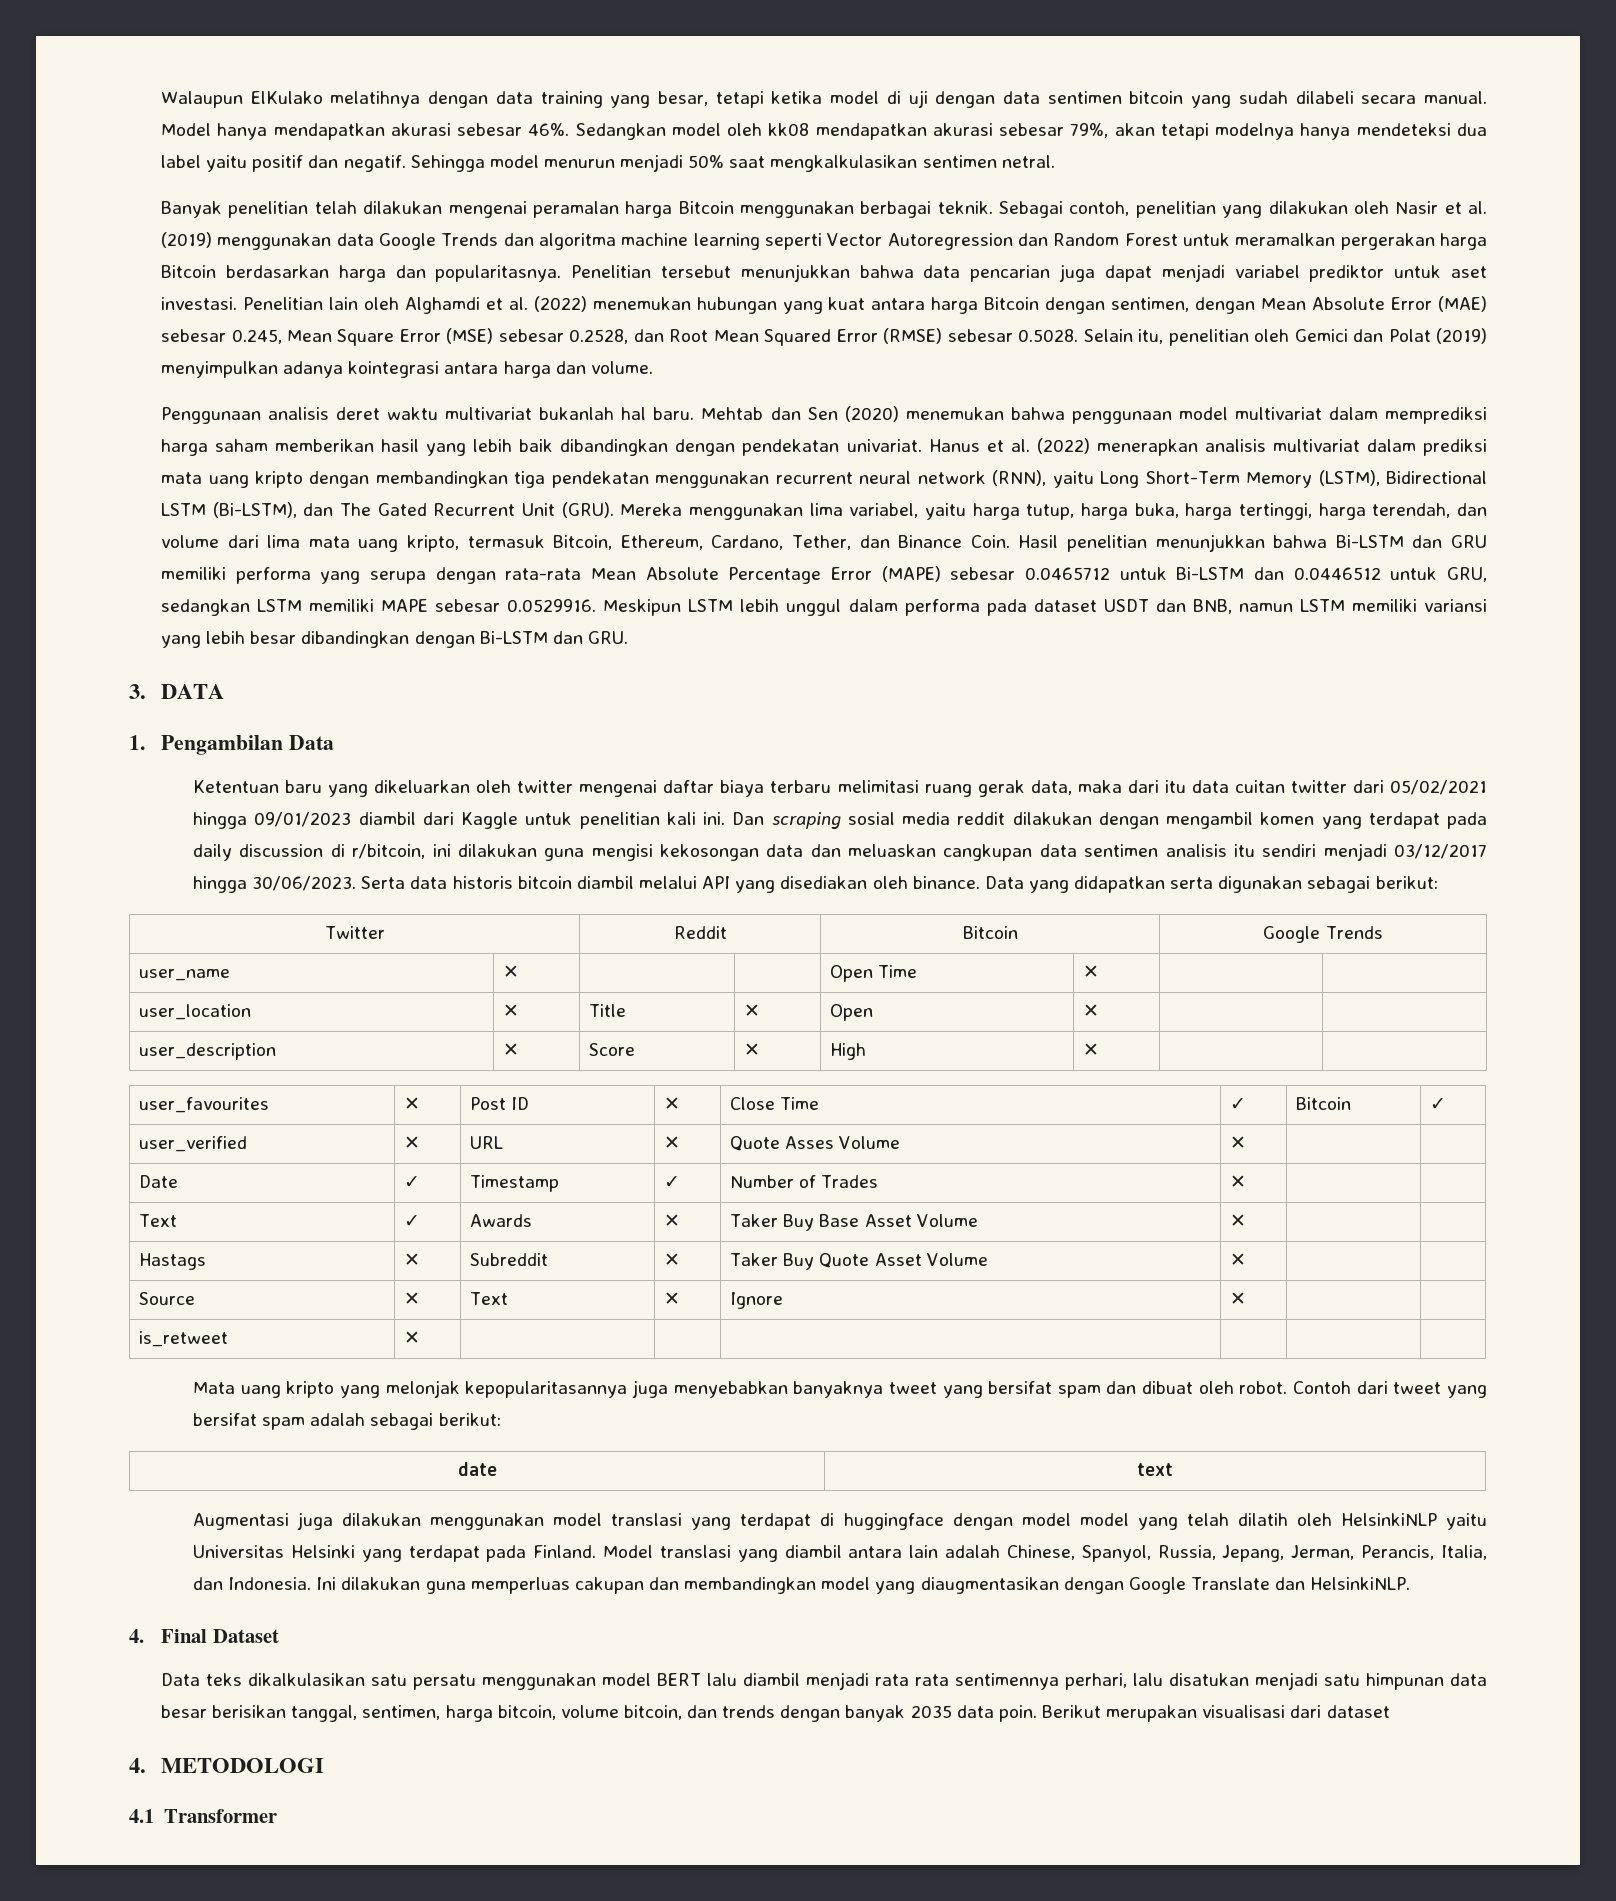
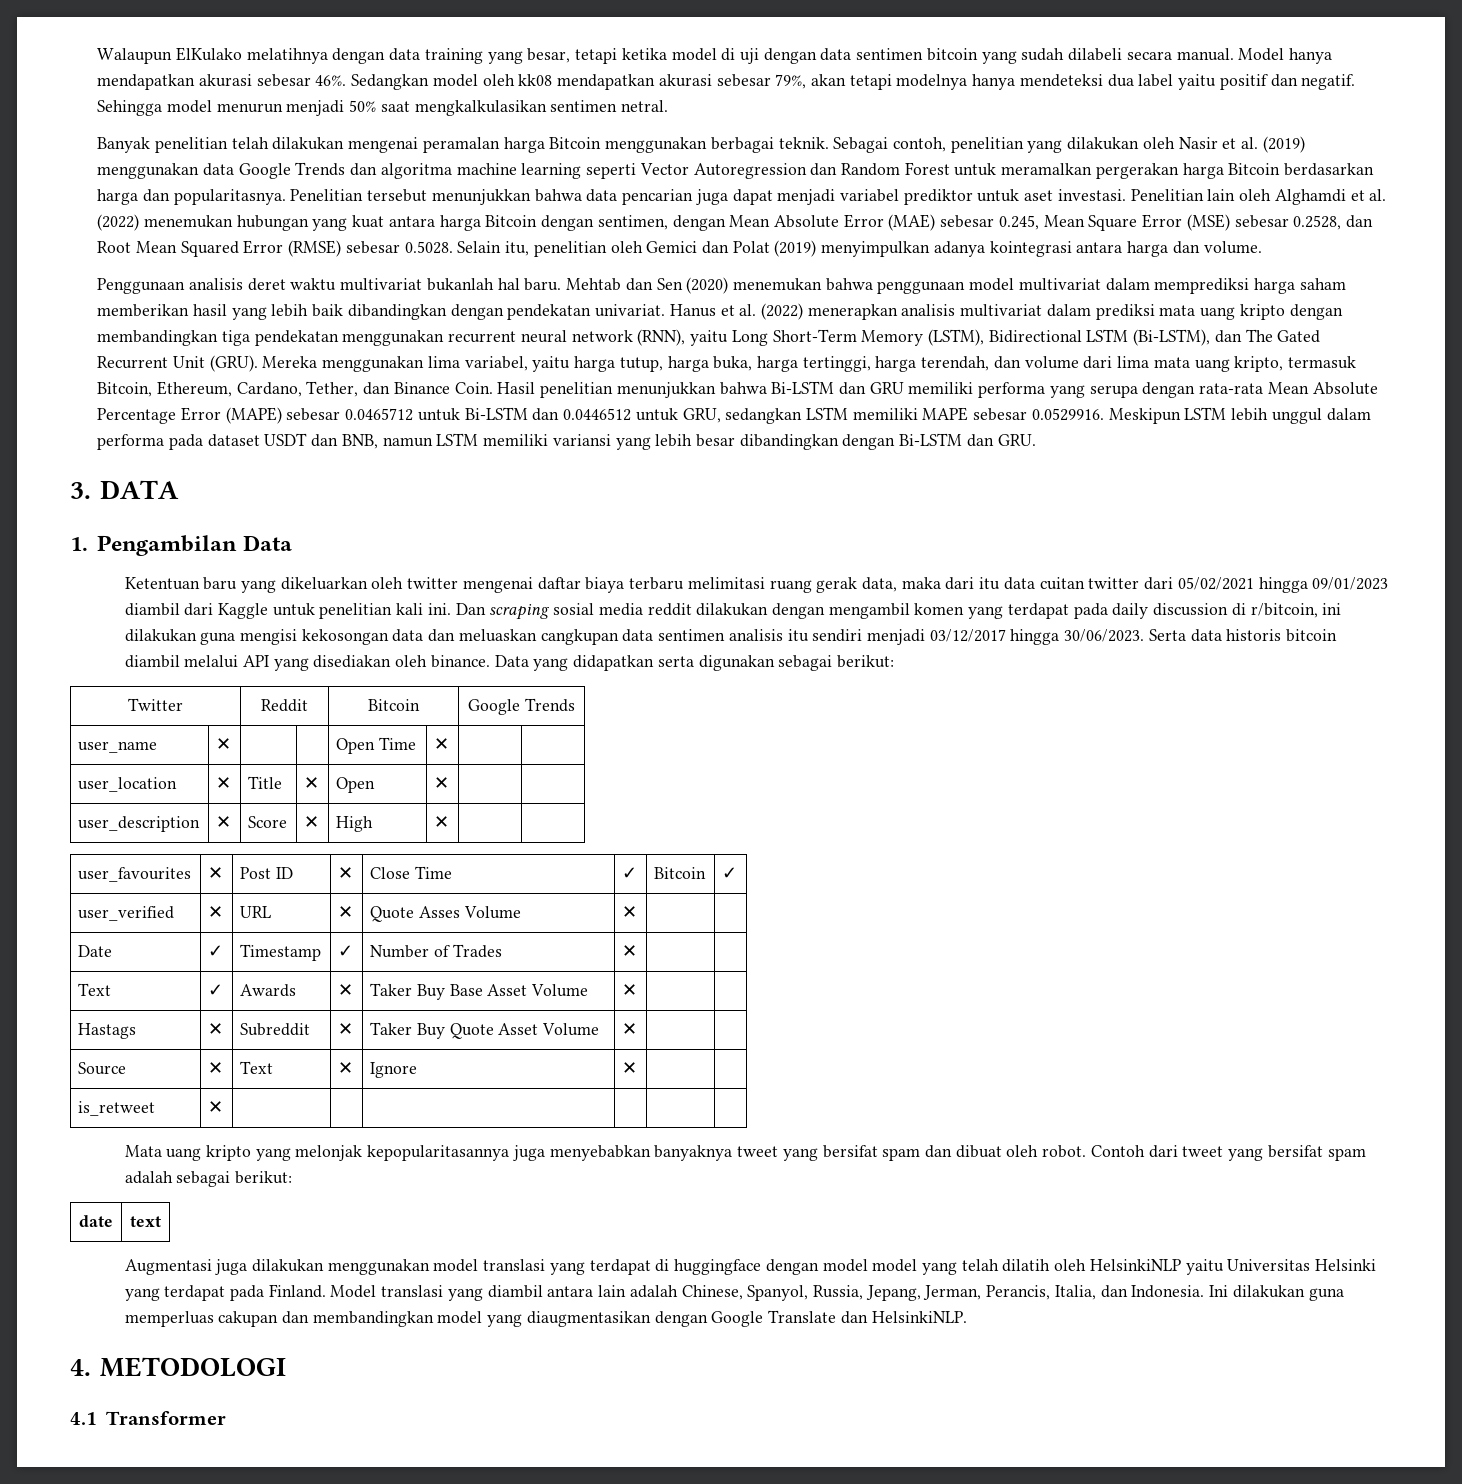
- 4. Final Dataset
- Data teks dikalkulasikan satu persatu menggunakan model BERT lalu diambil menjadi rata rata sentimennya perhari, lalu disatukan menjadi satu himpunan data besar berisikan tanggal, sentimen, harga bitcoin, volume bitcoin, dan trends dengan banyak 2035 data poin. Berikut merupakan visualisasi dari dataset

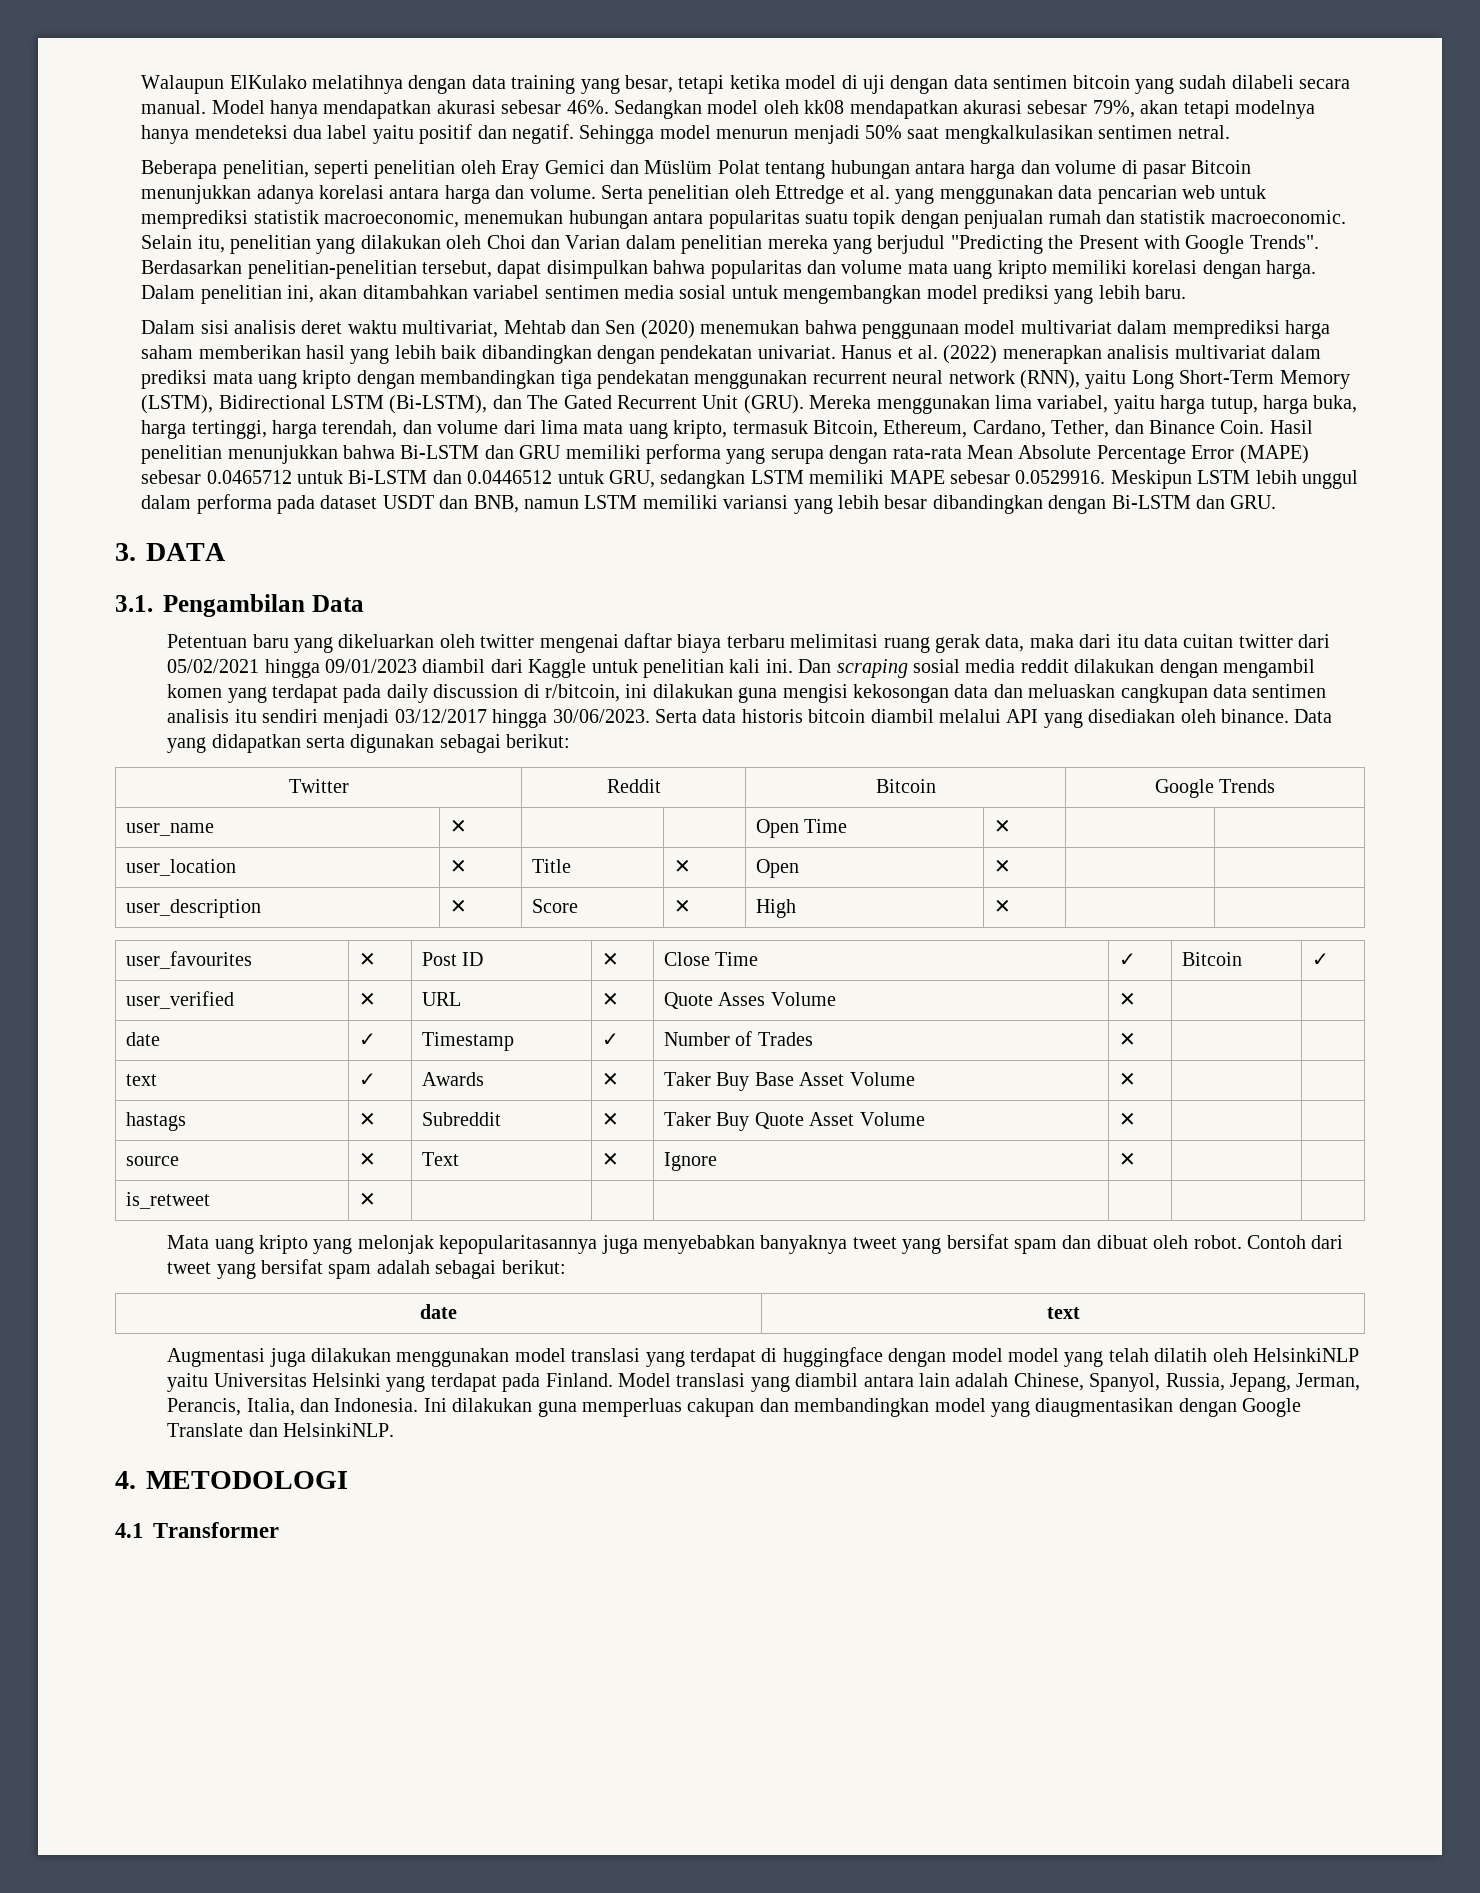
- Banyak penelitian telah dilakukan mengenai peramalan harga Bitcoin menggunakan berbagai teknik. Sebagai contoh, penelitian yang dilakukan oleh Nasir et al. (2019) menggunakan data Google Trends dan algoritma machine learning seperti Vector Autoregression dan Random Forest untuk meramalkan pergerakan harga Bitcoin berdasarkan harga dan popularitasnya. Penelitian tersebut menunjukkan bahwa data pencarian juga dapat menjadi variabel prediktor untuk aset investasi. Penelitian lain oleh Alghamdi et al. (2022) menemukan hubungan yang kuat antara harga Bitcoin dengan sentimen, dengan Mean Absolute Error (MAE) sebesar 0.245, Mean Square Error (MSE) sebesar 0.2528, dan Root Mean Squared Error (RMSE) sebesar 0.5028. Selain itu, penelitian oleh Gemici dan Polat (2019) menyimpulkan adanya kointegrasi antara harga dan volume.
- Penggunaan analisis deret waktu multivariat bukanlah hal baru. Mehtab dan Sen (2020) menemukan bahwa penggunaan model multivariat dalam memprediksi harga saham memberikan hasil yang lebih baik dibandingkan dengan pendekatan univariat.
+ Beberapa penelitian, seperti penelitian oleh Eray Gemici dan Müslüm Polat tentang hubungan antara harga dan volume di pasar Bitcoin menunjukkan adanya korelasi antara harga dan volume. Serta penelitian oleh Ettredge et al. yang menggunakan data pencarian web untuk memprediksi statistik macroeconomic, menemukan hubungan antara popularitas suatu topik dengan penjualan rumah dan statistik macroeconomic. Selain itu, penelitian yang dilakukan oleh Choi dan Varian dalam penelitian mereka yang berjudul "Predicting the Present with Google Trends". Berdasarkan penelitian-penelitian tersebut, dapat disimpulkan bahwa popularitas dan volume mata uang kripto memiliki korelasi dengan harga. Dalam penelitian ini, akan ditambahkan variabel sentimen media sosial untuk mengembangkan model prediksi yang lebih baru.
+ Dalam sisi analisis deret waktu multivariat, Mehtab dan Sen (2020) menemukan bahwa penggunaan model multivariat dalam memprediksi harga saham memberikan hasil yang lebih baik dibandingkan dengan pendekatan univariat.
- 1. Pengambilan Data
+ 3.1. Pengambilan Data
- Ketentuan baru yang dikeluarkan oleh twitter mengenai daftar biaya terbaru melimitasi ruang gerak data, maka dari itu data cuitan twitter dari 05/02/2021 hingga 09/01/2023 diambil dari Kaggle untuk penelitian kali ini.
+ Petentuan baru yang dikeluarkan oleh twitter mengenai daftar biaya terbaru melimitasi ruang gerak data, maka dari itu data cuitan twitter dari 05/02/2021 hingga 09/01/2023 diambil dari Kaggle untuk penelitian kali ini.
- Date | ✓ | Timestamp | ✓ | Number of Trades | ✕ | |
+ date | ✓ | Timestamp | ✓ | Number of Trades | ✕ | |
- Text | ✓ | Awards | ✕ | Taker Buy Base Asset Volume | ✕ | |
+ text | ✓ | Awards | ✕ | Taker Buy Base Asset Volume | ✕ | |
- Hastags | ✕ | Subreddit | ✕ | Taker Buy Quote Asset Volume | ✕ | |
+ hastags | ✕ | Subreddit | ✕ | Taker Buy Quote Asset Volume | ✕ | |
- Source | ✕ | Text | ✕ | Ignore | ✕ | |
+ source | ✕ | Text | ✕ | Ignore | ✕ | |

